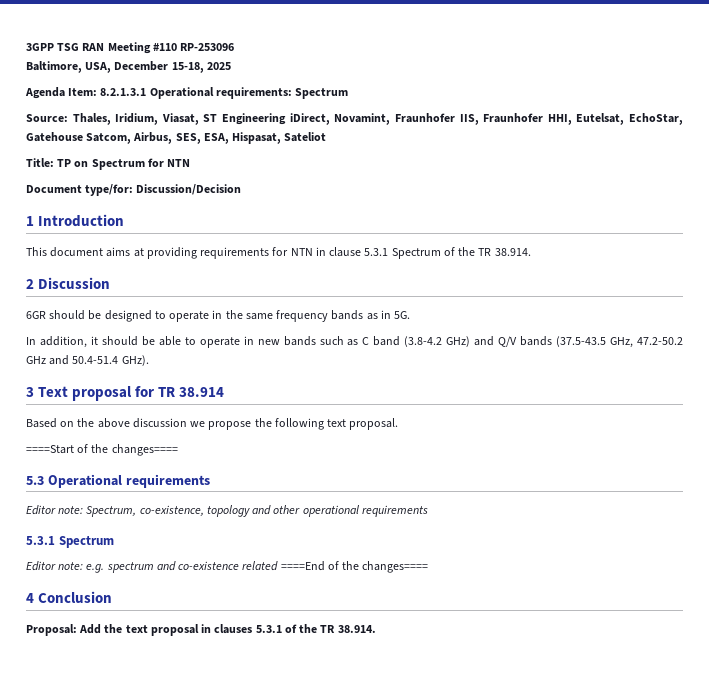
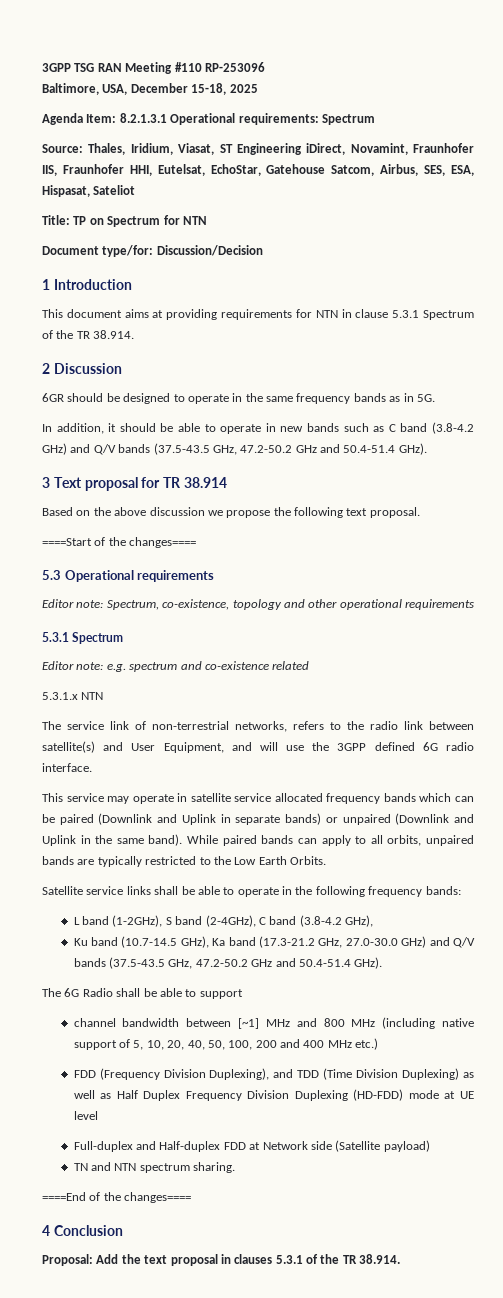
- Editor note: e.g. spectrum and co-existence related ====End of the changes====
+ Editor note: e.g. spectrum and co-existence related
+ 5.3.1.x NTN
+ The service link of non-terrestrial networks, refers to the radio link between satellite(s) and User Equipment, and will use the 3GPP defined 6G radio interface.
+ This service may operate in satellite service allocated frequency bands which can be paired (Downlink and Uplink in separate bands) or unpaired (Downlink and Uplink in the same band). While paired bands can apply to all orbits, unpaired bands are typically restricted to the Low Earth Orbits.
+ Satellite service links shall be able to operate in the following frequency bands:
+ L band (1-2GHz), S band (2-4GHz), C band (3.8-4.2 GHz),
+ Ku band (10.7-14.5 GHz), Ka band (17.3-21.2 GHz, 27.0-30.0 GHz) and Q/V bands (37.5-43.5 GHz, 47.2-50.2 GHz and 50.4-51.4 GHz).
+ The 6G Radio shall be able to support
+ channel bandwidth between [~1] MHz and 800 MHz (including native support of 5, 10, 20, 40, 50, 100, 200 and 400 MHz etc.)
+ FDD (Frequency Division Duplexing), and TDD (Time Division Duplexing) as well as Half Duplex Frequency Division Duplexing (HD-FDD) mode at UE level
+ Full-duplex and Half-duplex FDD at Network side (Satellite payload)
+ TN and NTN spectrum sharing.
+ ====End of the changes====

